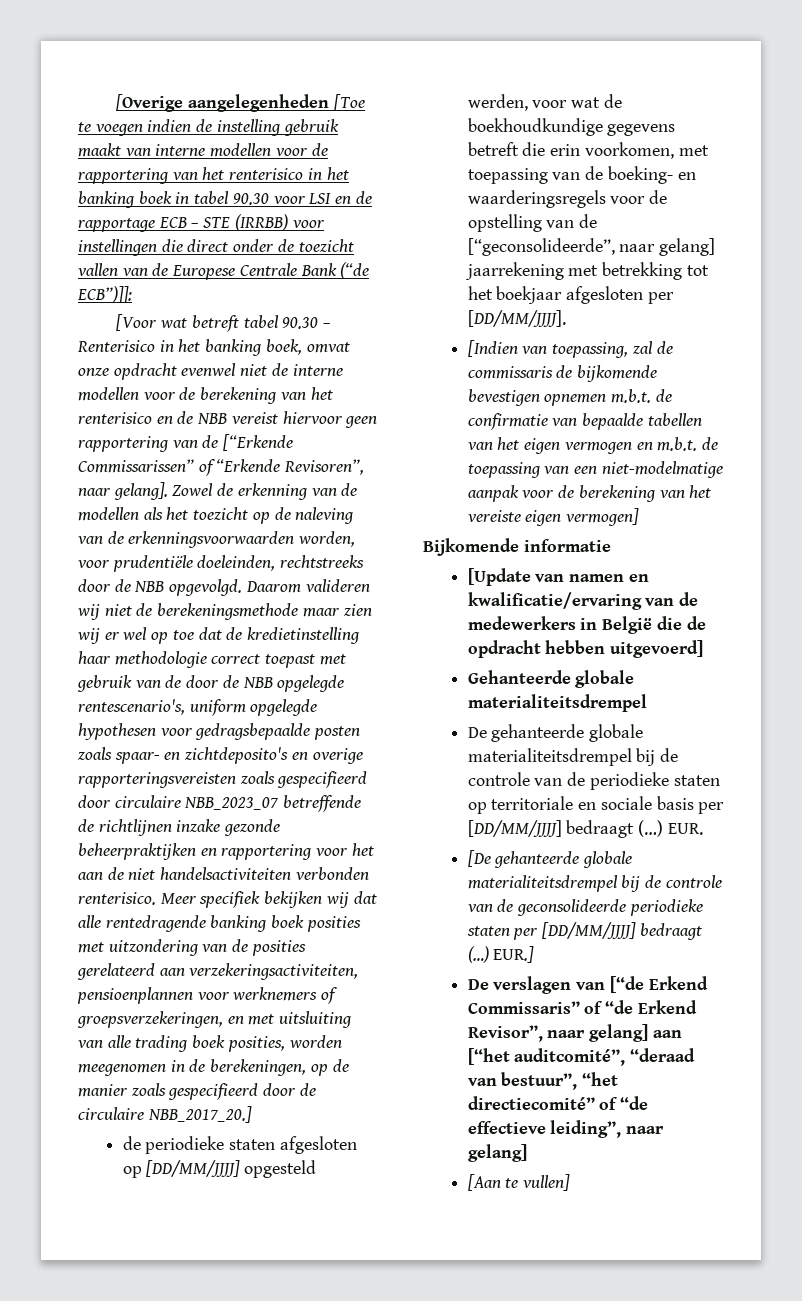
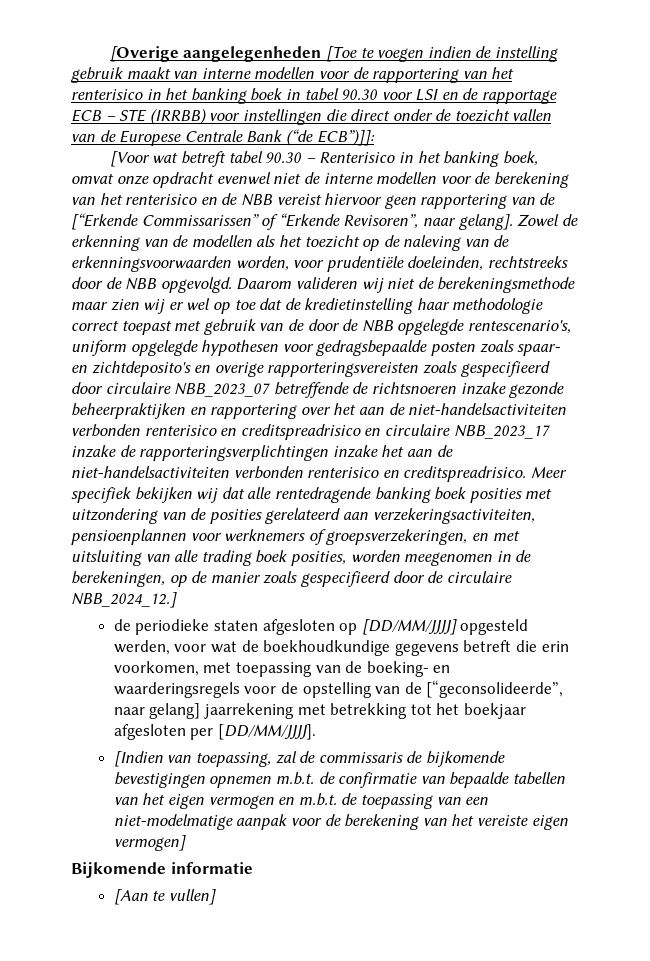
- Daarom valideren wij niet de berekeningsmethode maar zien wij er wel op toe dat de kredietinstelling haar methodologie correct toepast met gebruik van de door de NBB opgelegde rentescenario's, uniform opgelegde hypothesen voor gedragsbepaalde posten zoals spaar- en zichtdeposito's en overige rapporteringsvereisten zoals gespecifieerd door circulaire NBB_2023_07 betreffende de richtlijnen inzake gezonde beheerpraktijken en rapportering voor het aan de niet handelsactiviteiten verbonden renterisico.
+ Daarom valideren wij niet de berekeningsmethode maar zien wij er wel op toe dat de kredietinstelling haar methodologie correct toepast met gebruik van de door de NBB opgelegde rentescenario's, uniform opgelegde hypothesen voor gedragsbepaalde posten zoals spaar- en zichtdeposito's en overige rapporteringsvereisten zoals gespecifieerd door circulaire NBB_2023_07 betreffende de richtsnoeren inzake gezonde beheerpraktijken en rapportering over het aan de niet-handelsactiviteiten verbonden renterisico en creditspreadrisico en circulaire NBB_2023_17 inzake de rapporteringsverplichtingen inzake het aan de niet-handelsactiviteiten verbonden renterisico en creditspreadrisico.
- Meer specifiek bekijken wij dat alle rentedragende banking boek posities met uitzondering van de posities gerelateerd aan verzekeringsactiviteiten, pensioenplannen voor werknemers of groepsverzekeringen, en met uitsluiting van alle trading boek posities, worden meegenomen in de berekeningen, op de manier zoals gespecifieerd door de circulaire NBB_2017_20.]
+ Meer specifiek bekijken wij dat alle rentedragende banking boek posities met uitzondering van de posities gerelateerd aan verzekeringsactiviteiten, pensioenplannen voor werknemers of groepsverzekeringen, en met uitsluiting van alle trading boek posities, worden meegenomen in de berekeningen, op de manier zoals gespecifieerd door de circulaire NBB_2024_12.]
- [Indien van toepassing, zal de commissaris de bijkomende bevestigen opnemen m.b.t. de confirmatie van bepaalde tabellen van het eigen vermogen en m.b.t. de toepassing van een niet-modelmatige aanpak voor de berekening van het vereiste eigen vermogen]
+ [Indien van toepassing, zal de commissaris de bijkomende bevestigingen opnemen m.b.t. de confirmatie van bepaalde tabellen van het eigen vermogen en m.b.t. de toepassing van een niet-modelmatige aanpak voor de berekening van het vereiste eigen vermogen]
- [Update van namen en kwalificatie/ervaring van de medewerkers in België die de opdracht hebben uitgevoerd]
- Gehanteerde globale materialiteitsdrempel
- De gehanteerde globale materialiteitsdrempel bij de controle van de periodieke staten op territoriale en sociale basis per [DD/MM/JJJJ] bedraagt (…) EUR.
- [De gehanteerde globale materialiteitsdrempel bij de controle van de geconsolideerde periodieke staten per [DD/MM/JJJJ] bedraagt (…) EUR.]
- De verslagen van [“de Erkend Commissaris” of “de Erkend Revisor”, naar gelang] aan [“het auditcomité”, “deraad van bestuur”, “het directiecomité” of “de effectieve leiding”, naar gelang]

